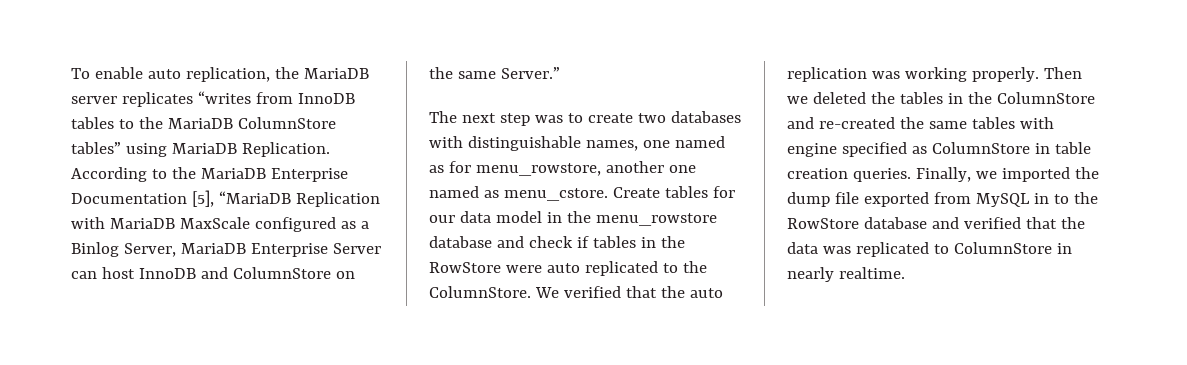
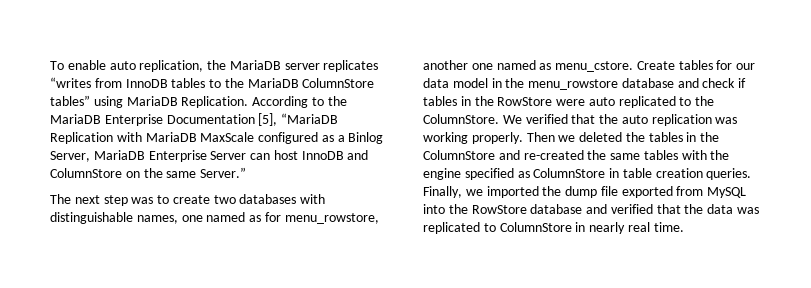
- Then we deleted the tables in the ColumnStore and re-created the same tables with engine specified as ColumnStore in table creation queries.
+ Then we deleted the tables in the ColumnStore and re-created the same tables with the engine specified as ColumnStore in table creation queries.
- Finally, we imported the dump file exported from MySQL in to the RowStore database and verified that the data was replicated to ColumnStore in nearly realtime.
+ Finally, we imported the dump file exported from MySQL into the RowStore database and verified that the data was replicated to ColumnStore in nearly real time.

